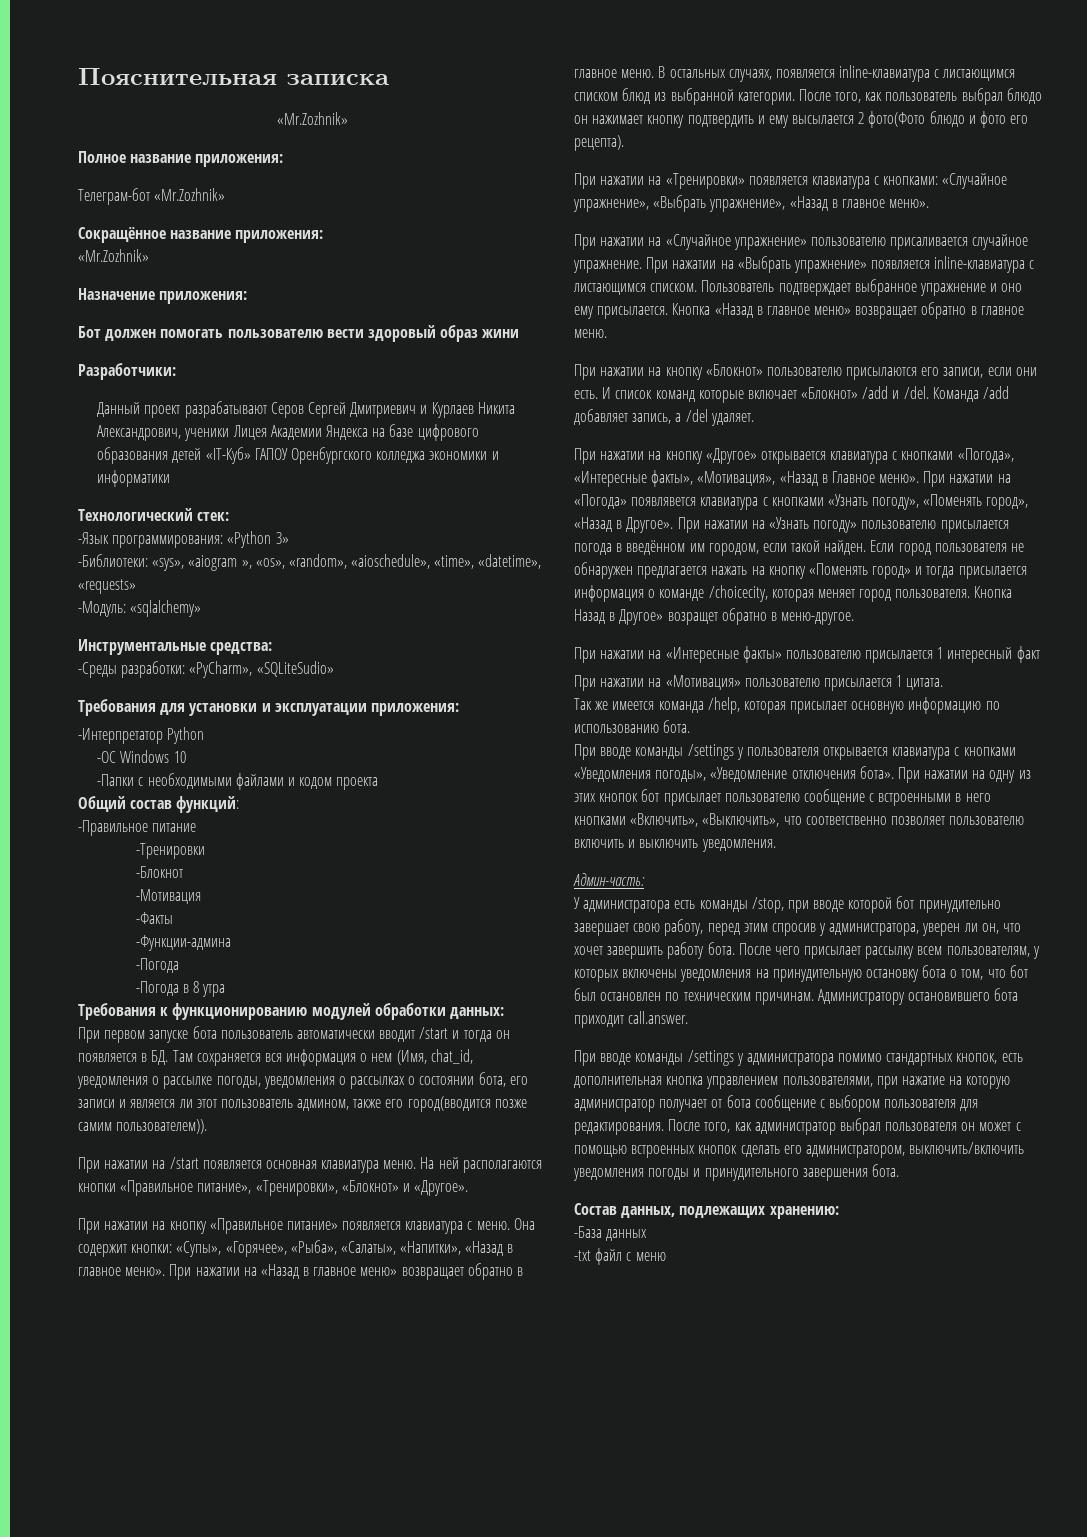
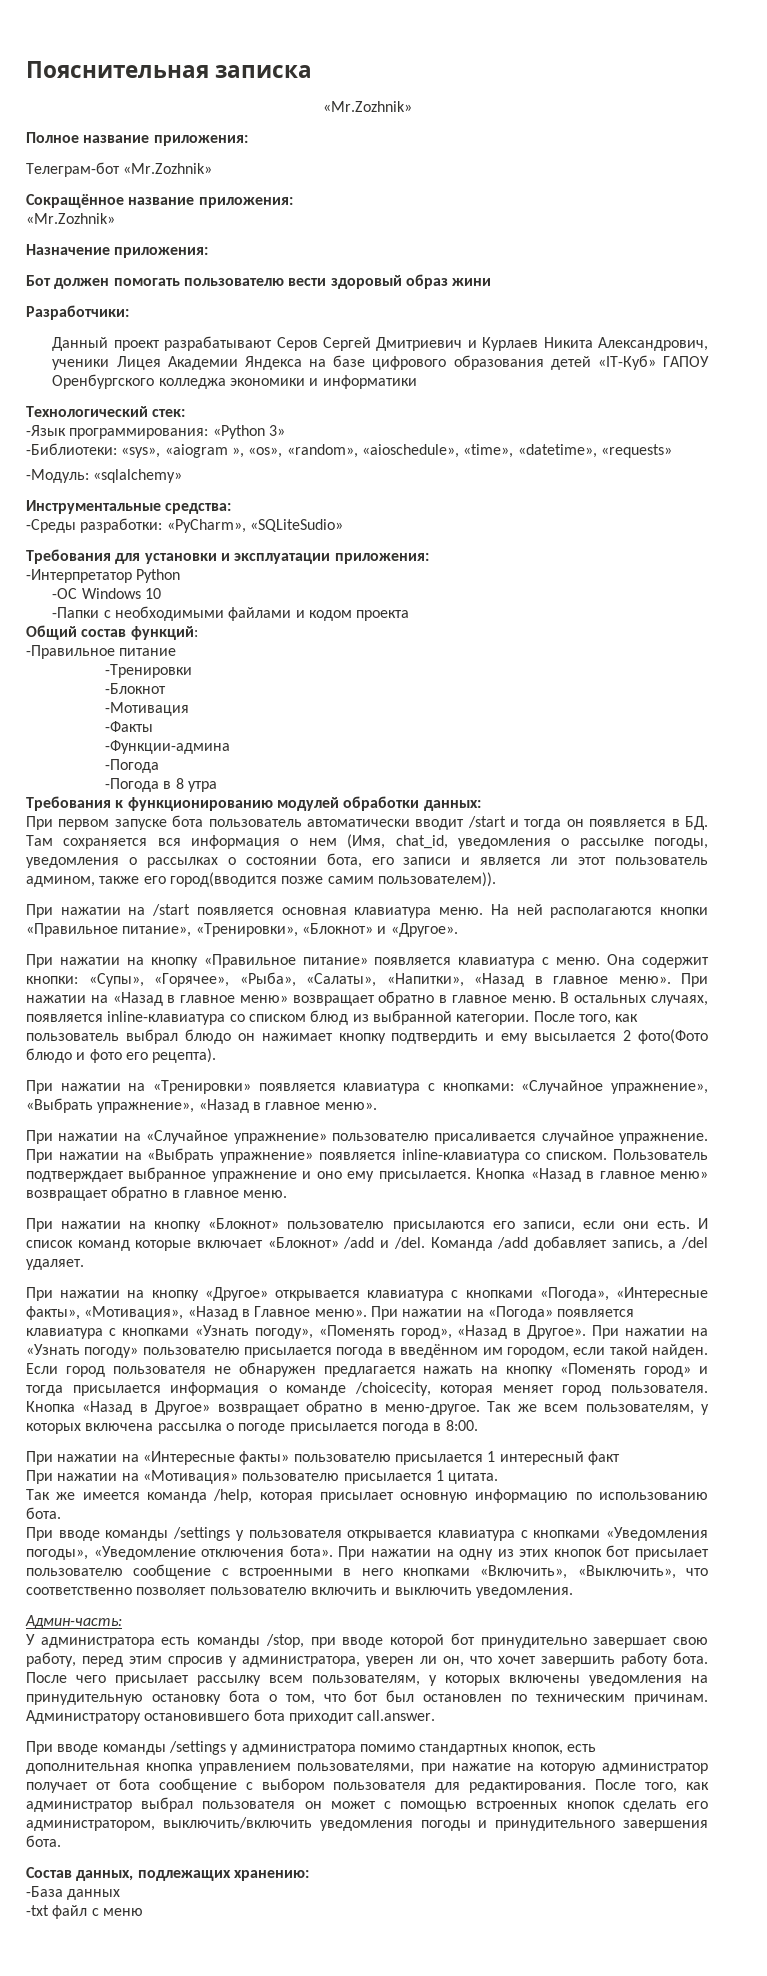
- В остальных случаях, появляется inline-клавиатура с листающимся списком блюд из выбранной категории.
+ В остальных случаях, появляется inline-клавиатура со списком блюд из выбранной категории.
- При нажатии на «Выбрать упражнение» появляется inline-клавиатура с листающимся списком.
+ При нажатии на «Выбрать упражнение» появляется inline-клавиатура со списком.
- При нажатии на «Погода» появлявется клавиатура с кнопками «Узнать погоду», «Поменять город», «Назад в Другое».
+ При нажатии на «Погода» появляется клавиатура с кнопками «Узнать погоду», «Поменять город», «Назад в Другое».
- Кнопка Назад в Другое» возращет обратно в меню-другое.
+ Кнопка «Назад в Другое» возвращает обратно в меню-другое. Так же всем пользователям, у которых включена рассылка о погоде присылается погода в 8:00.

